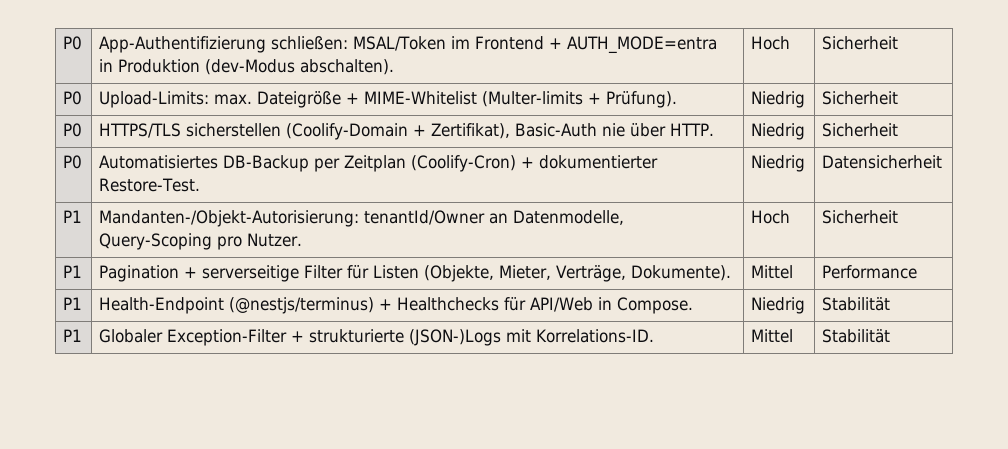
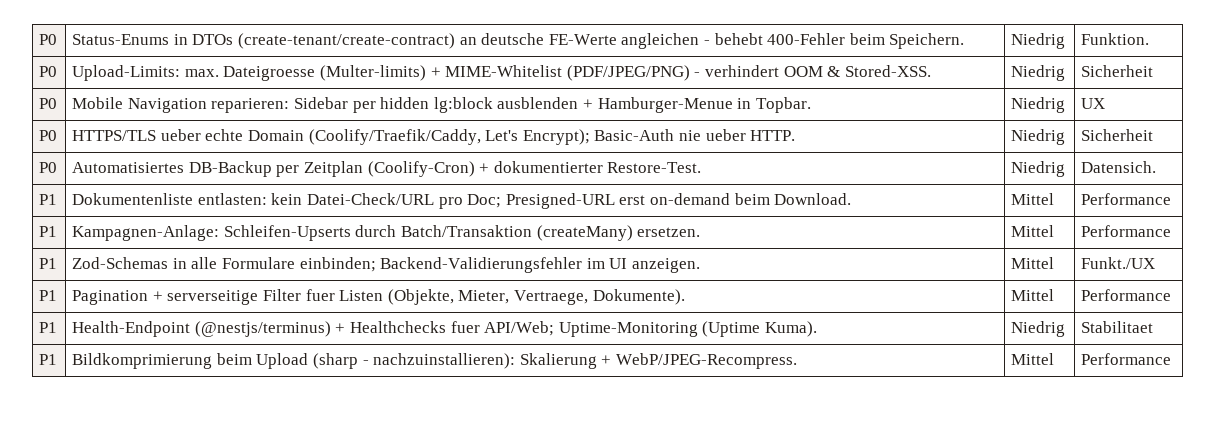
- P0 | App-Authentifizierung schließen: MSAL/Token im Frontend + AUTH_MODE=entra in Produktion (dev-Modus abschalten). | Hoch | Sicherheit
- P0 | Upload-Limits: max. Dateigröße + MIME-Whitelist (Multer-limits + Prüfung). | Niedrig | Sicherheit
- P0 | HTTPS/TLS sicherstellen (Coolify-Domain + Zertifikat), Basic-Auth nie über HTTP. | Niedrig | Sicherheit
+ P0 | Status-Enums in DTOs (create-tenant/create-contract) an deutsche FE-Werte angleichen - behebt 400-Fehler beim Speichern. | Niedrig | Funktion.
+ P0 | Upload-Limits: max. Dateigroesse (Multer-limits) + MIME-Whitelist (PDF/JPEG/PNG) - verhindert OOM & Stored-XSS. | Niedrig | Sicherheit
+ P0 | Mobile Navigation reparieren: Sidebar per hidden lg:block ausblenden + Hamburger-Menue in Topbar. | Niedrig | UX
+ P0 | HTTPS/TLS ueber echte Domain (Coolify/Traefik/Caddy, Let's Encrypt); Basic-Auth nie ueber HTTP. | Niedrig | Sicherheit
- P0 | Automatisiertes DB-Backup per Zeitplan (Coolify-Cron) + dokumentierter Restore-Test. | Niedrig | Datensicherheit
- P1 | Mandanten-/Objekt-Autorisierung: tenantId/Owner an Datenmodelle, Query-Scoping pro Nutzer. | Hoch | Sicherheit
+ P0 | Automatisiertes DB-Backup per Zeitplan (Coolify-Cron) + dokumentierter Restore-Test. | Niedrig | Datensich.
+ P1 | Dokumentenliste entlasten: kein Datei-Check/URL pro Doc; Presigned-URL erst on-demand beim Download. | Mittel | Performance
+ P1 | Kampagnen-Anlage: Schleifen-Upserts durch Batch/Transaktion (createMany) ersetzen. | Mittel | Performance
+ P1 | Zod-Schemas in alle Formulare einbinden; Backend-Validierungsfehler im UI anzeigen. | Mittel | Funkt./UX
- P1 | Pagination + serverseitige Filter für Listen (Objekte, Mieter, Verträge, Dokumente). | Mittel | Performance
+ P1 | Pagination + serverseitige Filter fuer Listen (Objekte, Mieter, Vertraege, Dokumente). | Mittel | Performance
- P1 | Health-Endpoint (@nestjs/terminus) + Healthchecks für API/Web in Compose. | Niedrig | Stabilität
- P1 | Globaler Exception-Filter + strukturierte (JSON-)Logs mit Korrelations-ID. | Mittel | Stabilität
+ P1 | Health-Endpoint (@nestjs/terminus) + Healthchecks fuer API/Web; Uptime-Monitoring (Uptime Kuma). | Niedrig | Stabilitaet
+ P1 | Bildkomprimierung beim Upload (sharp - nachzuinstallieren): Skalierung + WebP/JPEG-Recompress. | Mittel | Performance

